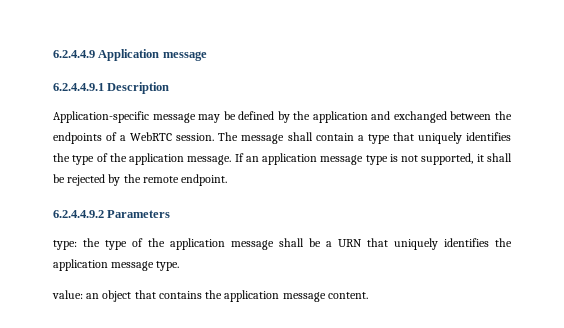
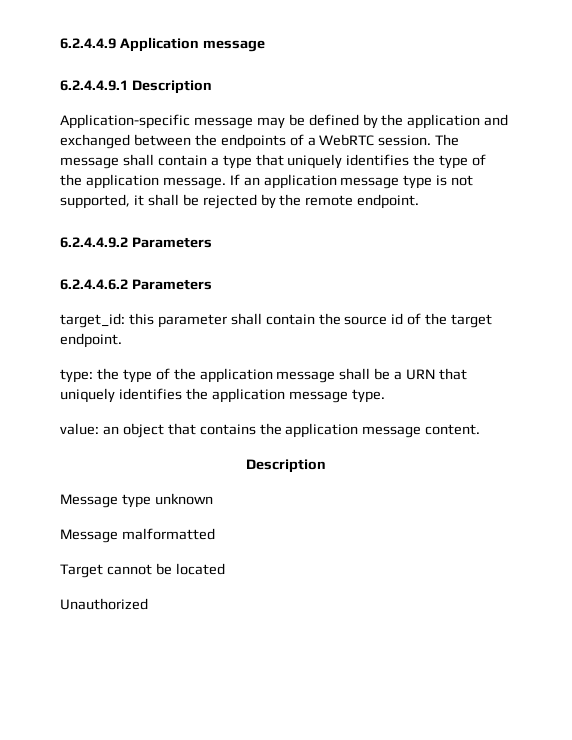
+ 6.2.4.4.6.2 Parameters
+ target_id: this parameter shall contain the source id of the target endpoint.
  value: an object that contains the application message content.
+ Description
+ Message type unknown
+ Message malformatted
+ Target cannot be located
+ Unauthorized

